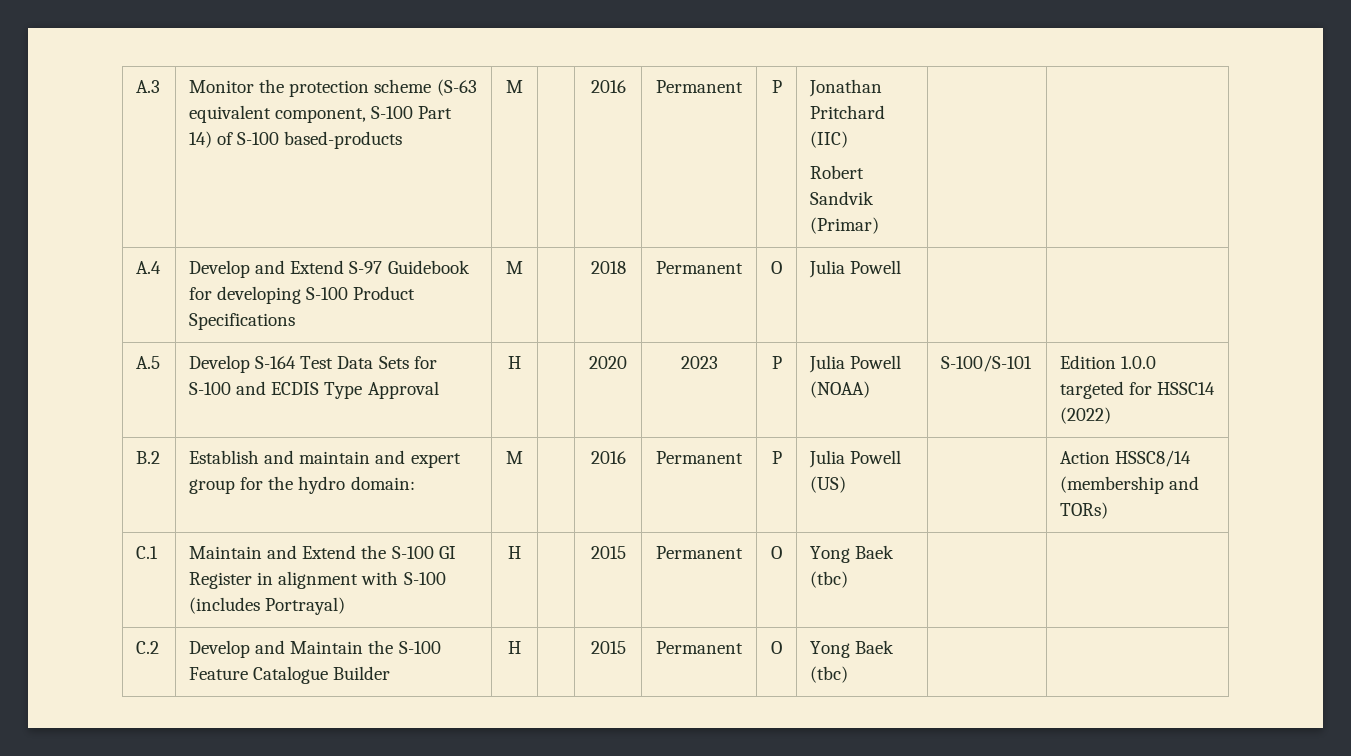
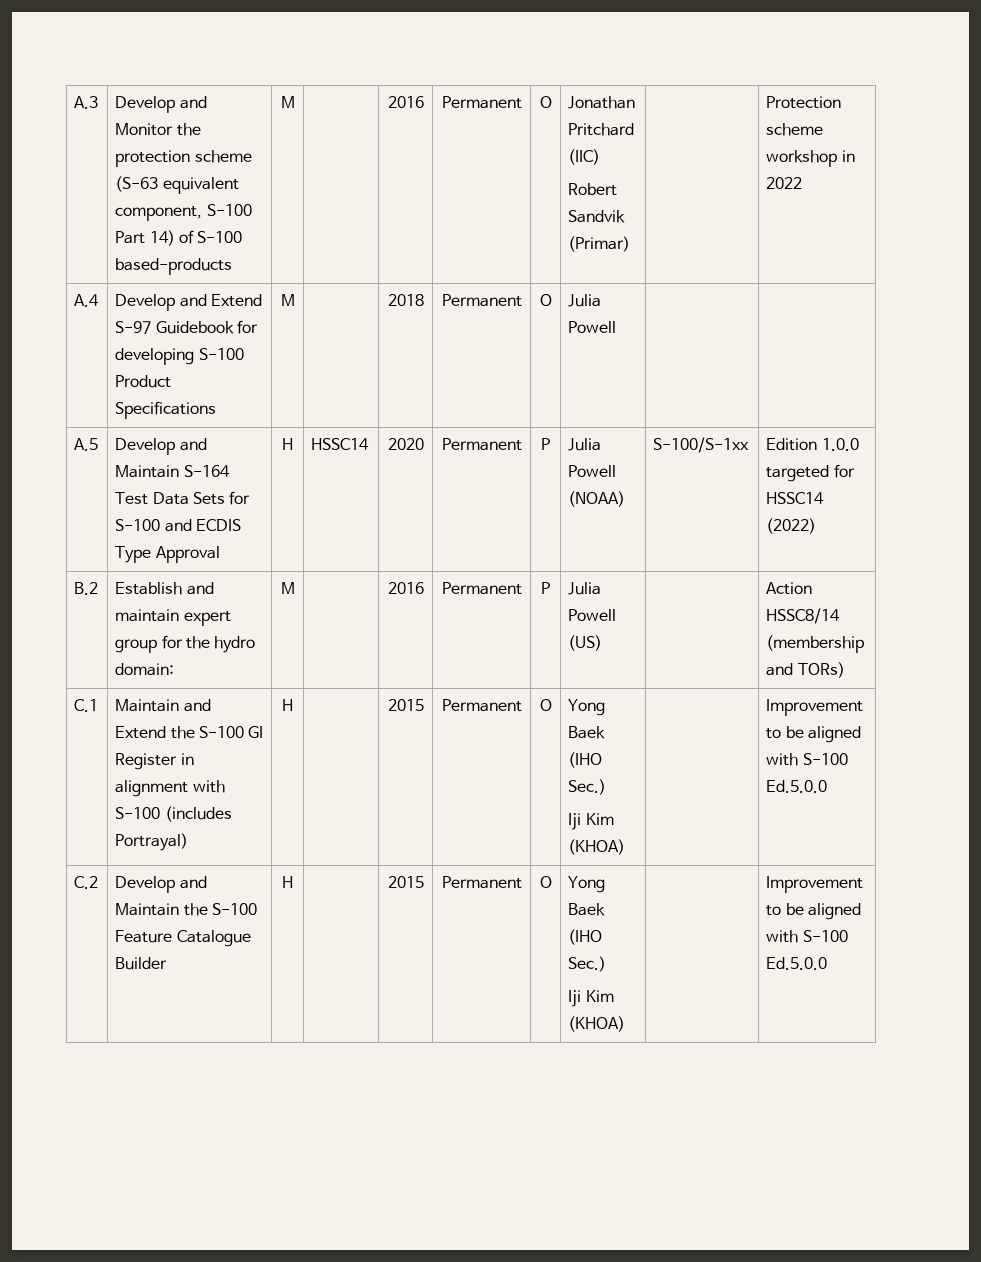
- A.3 | Monitor the protection scheme (S-63 equivalent component, S-100 Part 14) of S-100 based-products | M | | 2016 | Permanent | P | Jonathan Pritchard (IIC)
- Robert Sandvik (Primar) | |
+ A.3 | Develop and Monitor the protection scheme (S-63 equivalent component, S-100 Part 14) of S-100 based-products | M | | 2016 | Permanent | O | Jonathan Pritchard (IIC)
+ Robert Sandvik (Primar) | | Protection scheme workshop in 2022
- A.5 | Develop S-164 Test Data Sets for S-100 and ECDIS Type Approval | H | | 2020 | 2023 | P | Julia Powell (NOAA) | S-100/S-101 | Edition 1.0.0 targeted for HSSC14 (2022)
+ A.5 | Develop and Maintain S-164 Test Data Sets for S-100 and ECDIS Type Approval | H | HSSC14 | 2020 | Permanent | P | Julia Powell (NOAA) | S-100/S-1xx | Edition 1.0.0 targeted for HSSC14 (2022)
- B.2 | Establish and maintain and expert group for the hydro domain: | M | | 2016 | Permanent | P | Julia Powell (US) | | Action HSSC8/14 (membership and TORs)
+ B.2 | Establish and maintain expert group for the hydro domain: | M | | 2016 | Permanent | P | Julia Powell (US) | | Action HSSC8/14 (membership and TORs)
- C.1 | Maintain and Extend the S-100 GI Register in alignment with S-100 (includes Portrayal) | H | | 2015 | Permanent | O | Yong Baek (tbc) | |
+ C.1 | Maintain and Extend the S-100 GI Register in alignment with S-100 (includes Portrayal) | H | | 2015 | Permanent | O | Yong Baek (IHO Sec.)
+ Iji Kim (KHOA) | | Improvement to be aligned with S-100 Ed.5.0.0
- C.2 | Develop and Maintain the S-100 Feature Catalogue Builder | H | | 2015 | Permanent | O | Yong Baek (tbc) | |
+ C.2 | Develop and Maintain the S-100 Feature Catalogue Builder | H | | 2015 | Permanent | O | Yong Baek (IHO Sec.)
+ Iji Kim (KHOA) | | Improvement to be aligned with S-100 Ed.5.0.0

